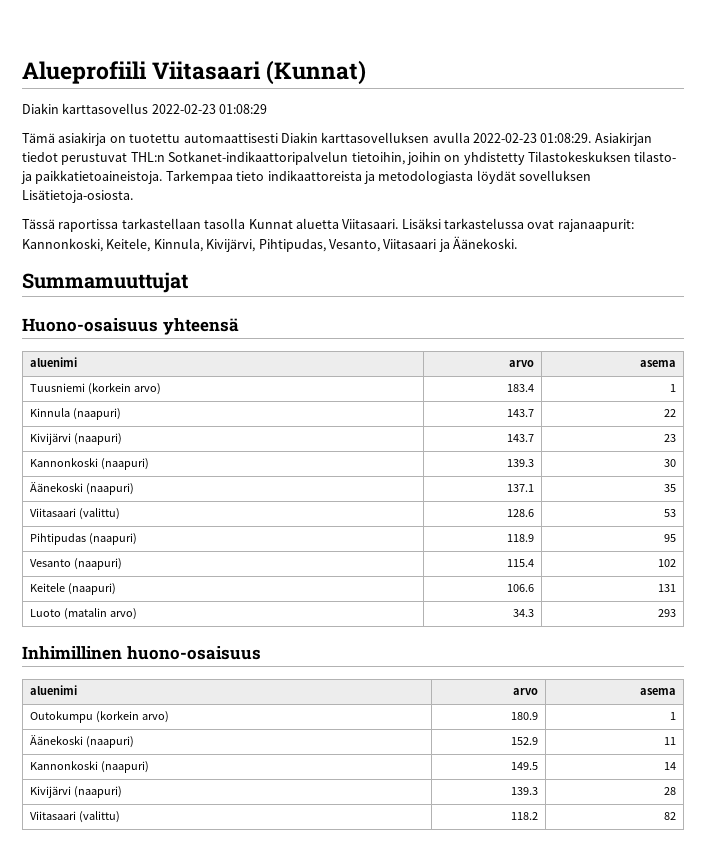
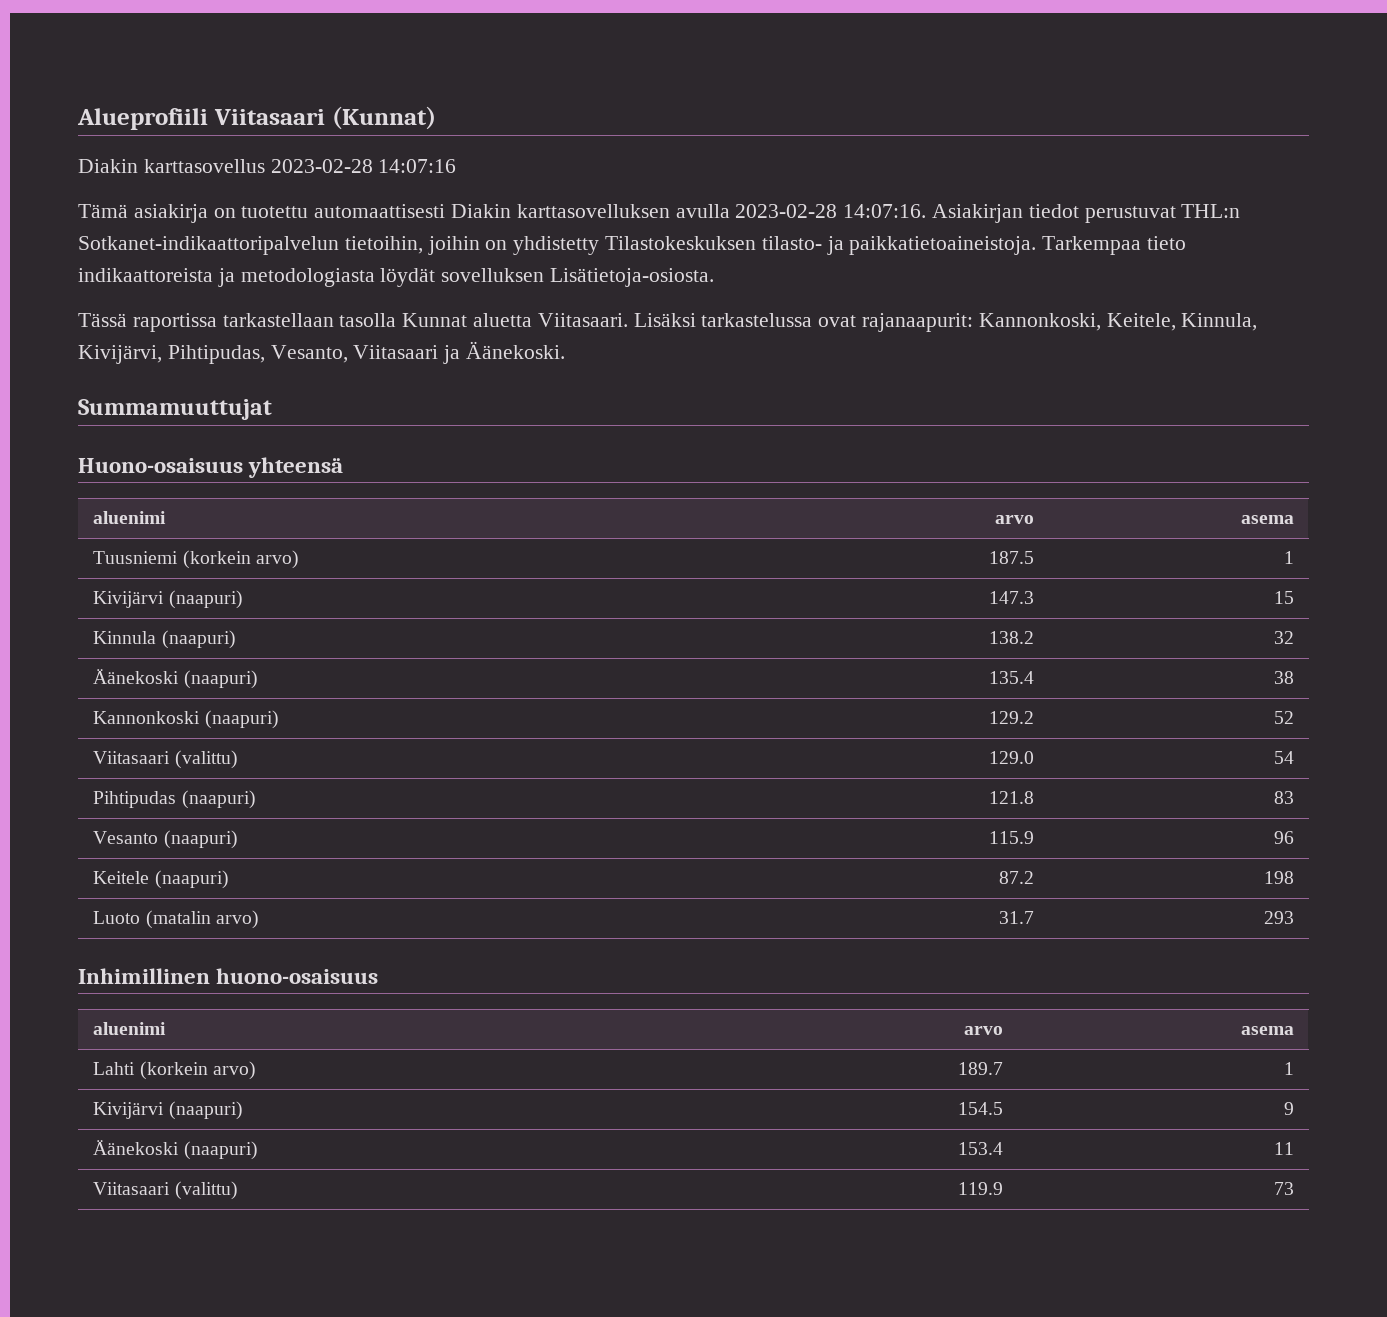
- Diakin karttasovellus 2022-02-23 01:08:29
+ Diakin karttasovellus 2023-02-28 14:07:16
- Tämä asiakirja on tuotettu automaattisesti Diakin karttasovelluksen avulla 2022-02-23 01:08:29.
+ Tämä asiakirja on tuotettu automaattisesti Diakin karttasovelluksen avulla 2023-02-28 14:07:16.
- Tuusniemi (korkein arvo) | 183.4 | 1
+ Tuusniemi (korkein arvo) | 187.5 | 1
+ Kivijärvi (naapuri) | 147.3 | 15
- Kinnula (naapuri) | 143.7 | 22
- Kivijärvi (naapuri) | 143.7 | 23
- Kannonkoski (naapuri) | 139.3 | 30
- Äänekoski (naapuri) | 137.1 | 35
- Viitasaari (valittu) | 128.6 | 53
+ Kinnula (naapuri) | 138.2 | 32
+ Äänekoski (naapuri) | 135.4 | 38
+ Kannonkoski (naapuri) | 129.2 | 52
+ Viitasaari (valittu) | 129.0 | 54
- Pihtipudas (naapuri) | 118.9 | 95
+ Pihtipudas (naapuri) | 121.8 | 83
- Vesanto (naapuri) | 115.4 | 102
+ Vesanto (naapuri) | 115.9 | 96
- Keitele (naapuri) | 106.6 | 131
+ Keitele (naapuri) | 87.2 | 198
- Luoto (matalin arvo) | 34.3 | 293
+ Luoto (matalin arvo) | 31.7 | 293
- Outokumpu (korkein arvo) | 180.9 | 1
- Äänekoski (naapuri) | 152.9 | 11
+ Lahti (korkein arvo) | 189.7 | 1
+ Kivijärvi (naapuri) | 154.5 | 9
+ Äänekoski (naapuri) | 153.4 | 11
- Kannonkoski (naapuri) | 149.5 | 14
- Kivijärvi (naapuri) | 139.3 | 28
- Viitasaari (valittu) | 118.2 | 82
+ Viitasaari (valittu) | 119.9 | 73

